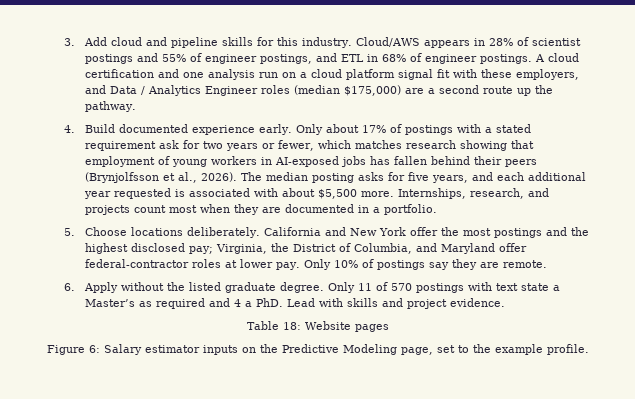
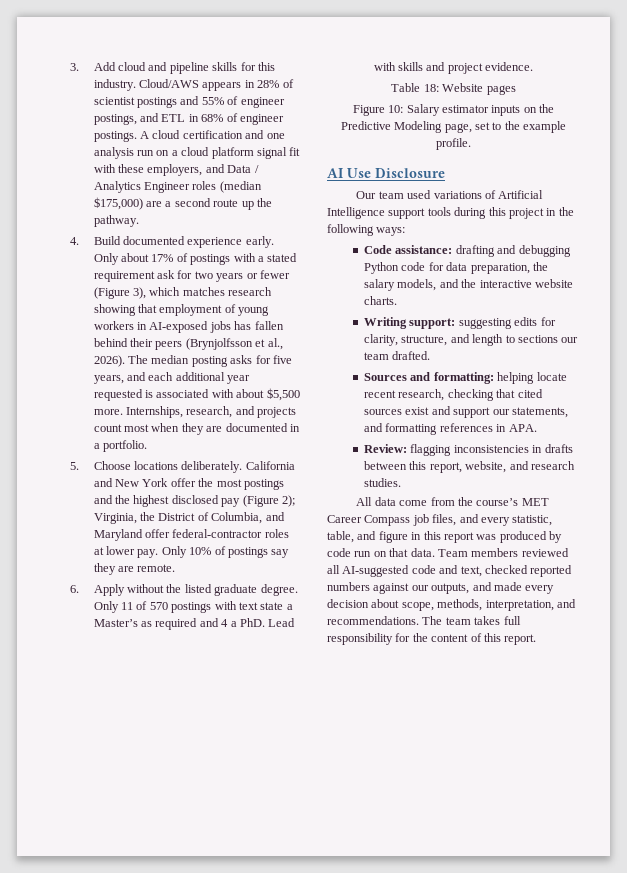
- Only about 17% of postings with a stated requirement ask for two years or fewer, which matches research showing that employment of young workers in AI-exposed jobs has fallen behind their peers (Brynjolfsson et al., 2026).
+ Only about 17% of postings with a stated requirement ask for two years or fewer (Figure 3), which matches research showing that employment of young workers in AI-exposed jobs has fallen behind their peers (Brynjolfsson et al., 2026).
- California and New York offer the most postings and the highest disclosed pay; Virginia, the District of Columbia, and Maryland offer federal-contractor roles at lower pay.
+ California and New York offer the most postings and the highest disclosed pay (Figure 2); Virginia, the District of Columbia, and Maryland offer federal-contractor roles at lower pay.
- Figure 6: Salary estimator inputs on the Predictive Modeling page, set to the example profile.
+ Figure 10: Salary estimator inputs on the Predictive Modeling page, set to the example profile.
+ AI Use Disclosure
+ Our team used variations of Artificial Intelligence support tools during this project in the following ways:
+ Code assistance: drafting and debugging Python code for data preparation, the salary models, and the interactive website charts.
+ Writing support: suggesting edits for clarity, structure, and length to sections our team drafted.
+ Sources and formatting: helping locate recent research, checking that cited sources exist and support our statements, and formatting references in APA.
+ Review: flagging inconsistencies in drafts between this report, website, and research studies.
+ All data come from the course’s MET Career Compass job files, and every statistic, table, and figure in this report was produced by code run on that data. Team members reviewed all AI-suggested code and text, checked reported numbers against our outputs, and made every decision about scope, methods, interpretation, and recommendations. The team takes full responsibility for the content of this report.

